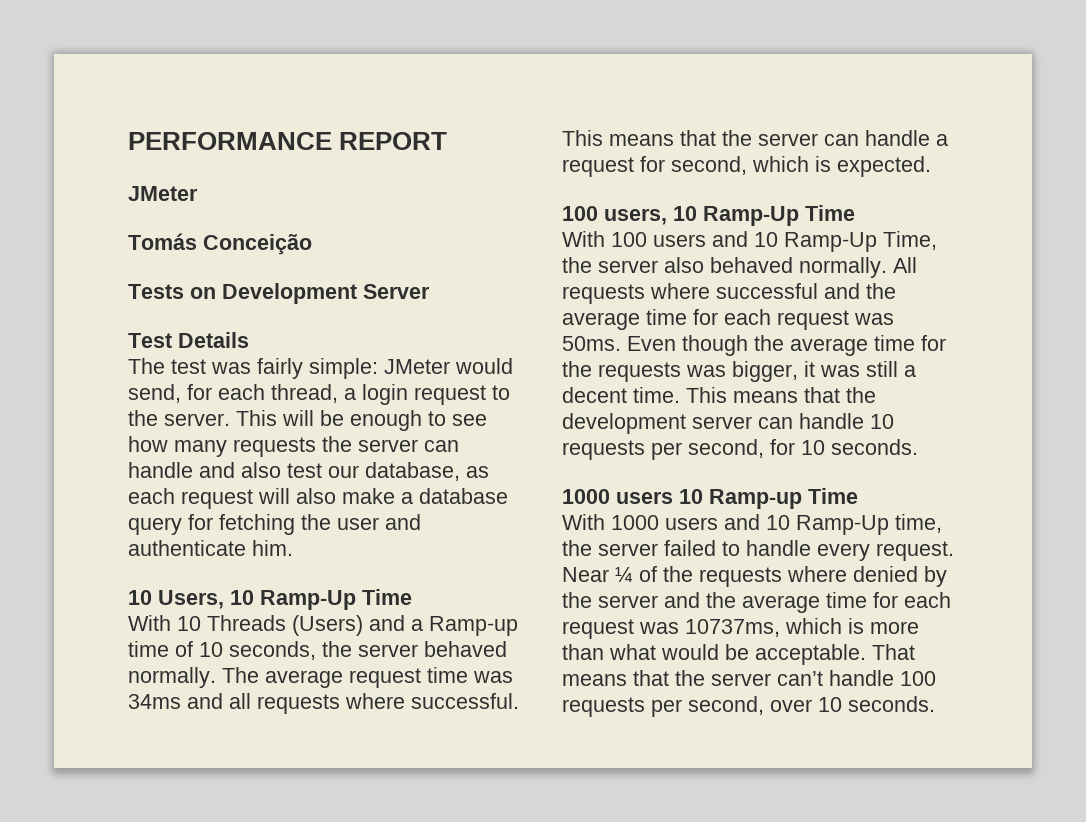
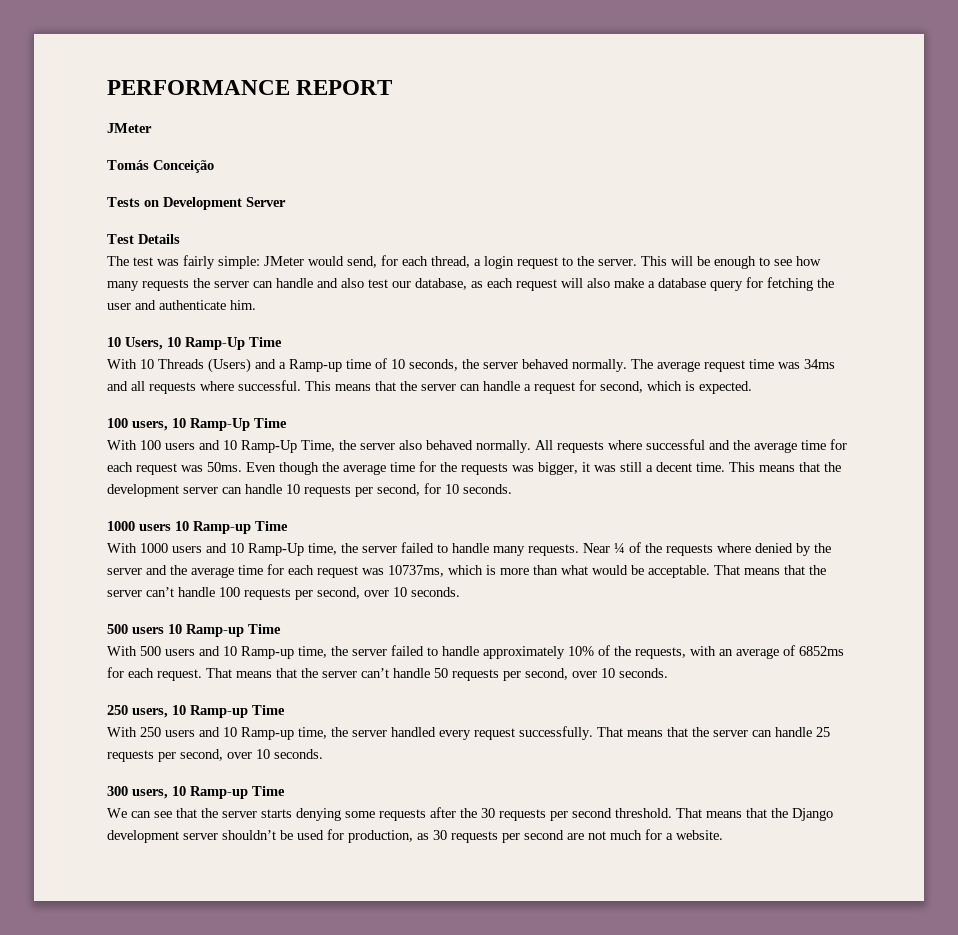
- With 1000 users and 10 Ramp-Up time, the server failed to handle every request.
+ With 1000 users and 10 Ramp-Up time, the server failed to handle many requests.
+ 500 users 10 Ramp-up Time
+ With 500 users and 10 Ramp-up time, the server failed to handle approximately 10% of the requests, with an average of 6852ms for each request. That means that the server can’t handle 50 requests per second, over 10 seconds.
+ 250 users, 10 Ramp-up Time
+ With 250 users and 10 Ramp-up time, the server handled every request successfully. That means that the server can handle 25 requests per second, over 10 seconds.
+ 300 users, 10 Ramp-up Time
+ We can see that the server starts denying some requests after the 30 requests per second threshold. That means that the Django development server shouldn’t be used for production, as 30 requests per second are not much for a website.

